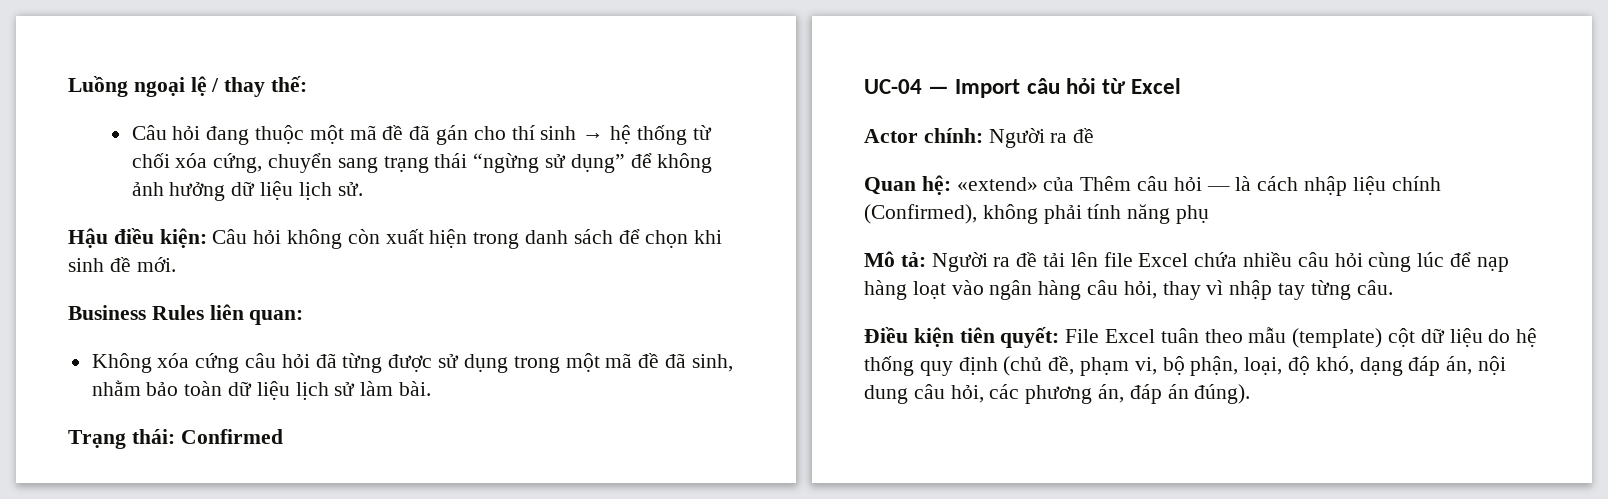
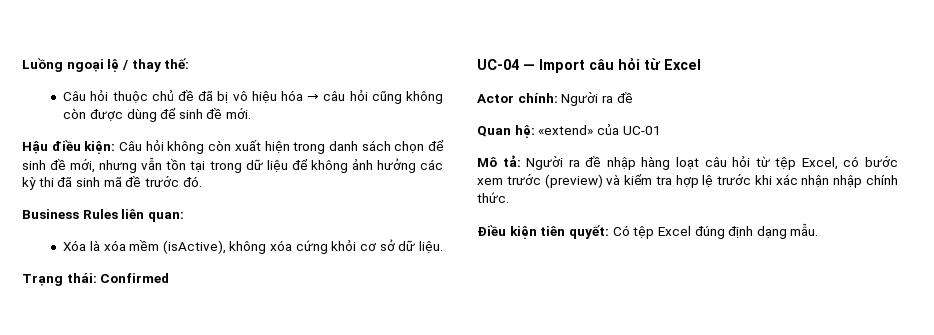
- Câu hỏi đang thuộc một mã đề đã gán cho thí sinh → hệ thống từ chối xóa cứng, chuyển sang trạng thái “ngừng sử dụng” để không ảnh hưởng dữ liệu lịch sử.
+ Câu hỏi thuộc chủ đề đã bị vô hiệu hóa → câu hỏi cũng không còn được dùng để sinh đề mới.
- Hậu điều kiện: Câu hỏi không còn xuất hiện trong danh sách để chọn khi sinh đề mới.
+ Hậu điều kiện: Câu hỏi không còn xuất hiện trong danh sách chọn để sinh đề mới, nhưng vẫn tồn tại trong dữ liệu để không ảnh hưởng các kỳ thi đã sinh mã đề trước đó.
  Business Rules liên quan:
- Không xóa cứng câu hỏi đã từng được sử dụng trong một mã đề đã sinh, nhằm bảo toàn dữ liệu lịch sử làm bài.
+ Xóa là xóa mềm (isActive), không xóa cứng khỏi cơ sở dữ liệu.
- Quan hệ: «extend» của Thêm câu hỏi — là cách nhập liệu chính (Confirmed), không phải tính năng phụ
+ Quan hệ: «extend» của UC-01
- Mô tả: Người ra đề tải lên file Excel chứa nhiều câu hỏi cùng lúc để nạp hàng loạt vào ngân hàng câu hỏi, thay vì nhập tay từng câu.
- Điều kiện tiên quyết: File Excel tuân theo mẫu (template) cột dữ liệu do hệ thống quy định (chủ đề, phạm vi, bộ phận, loại, độ khó, dạng đáp án, nội dung câu hỏi, các phương án, đáp án đúng).
+ Mô tả: Người ra đề nhập hàng loạt câu hỏi từ tệp Excel, có bước xem trước (preview) và kiểm tra hợp lệ trước khi xác nhận nhập chính thức.
+ Điều kiện tiên quyết: Có tệp Excel đúng định dạng mẫu.

